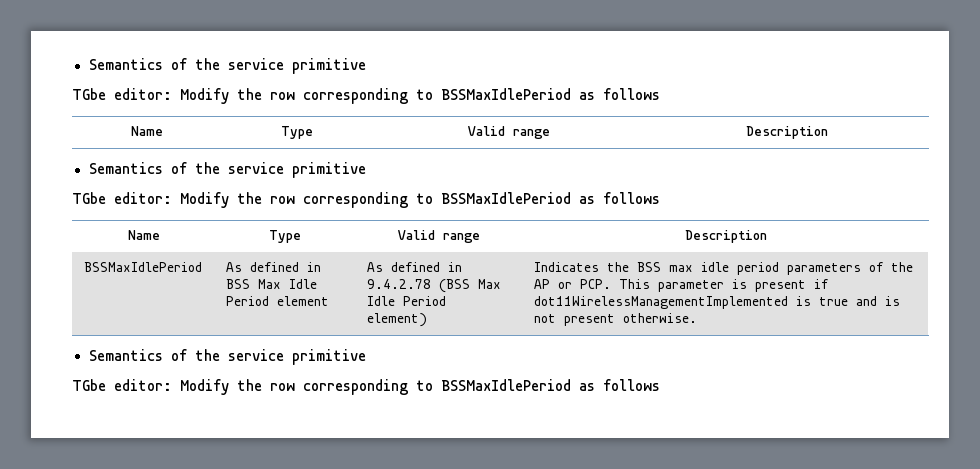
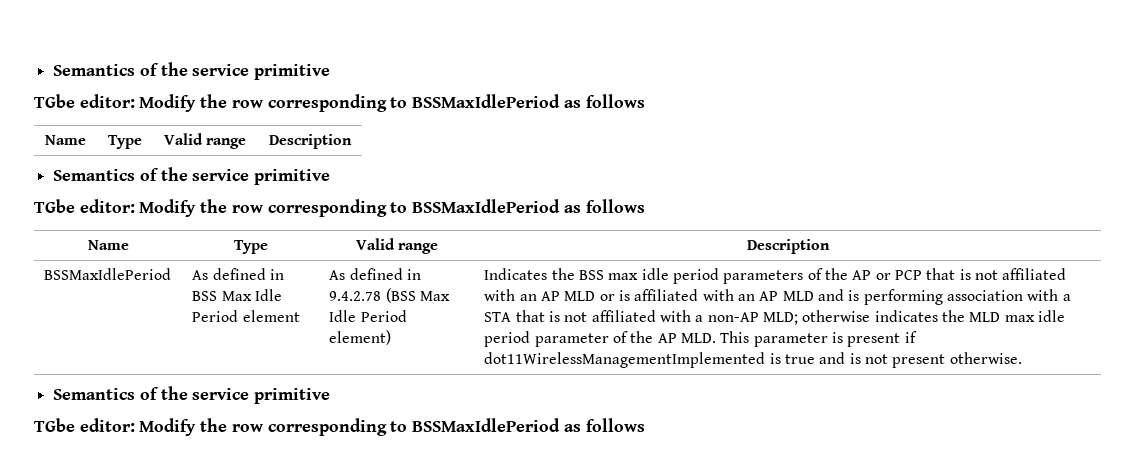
- Indicates the BSS max idle period parameters of the AP or PCP. This parameter is present if dot11WirelessManagementImplemented is true and is not present otherwise.
+ Indicates the BSS max idle period parameters of the AP or PCP that is not affiliated with an AP MLD or is affiliated with an AP MLD and is performing association with a STA that is not affiliated with a non-AP MLD; otherwise indicates the MLD max idle period parameter of the AP MLD. This parameter is present if dot11WirelessManagementImplemented is true and is not present otherwise.

